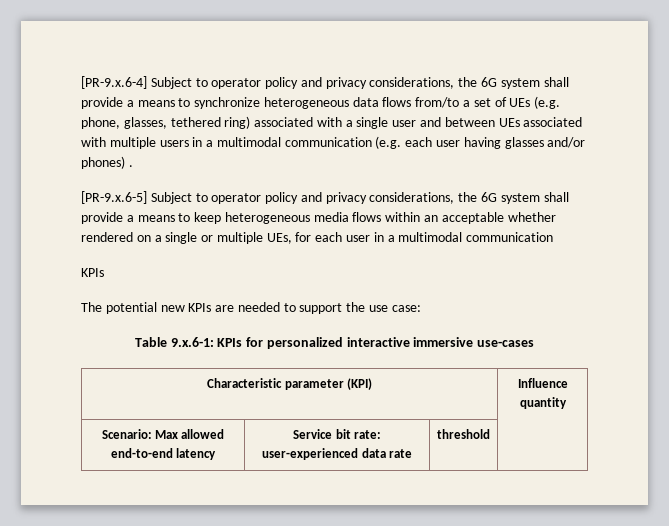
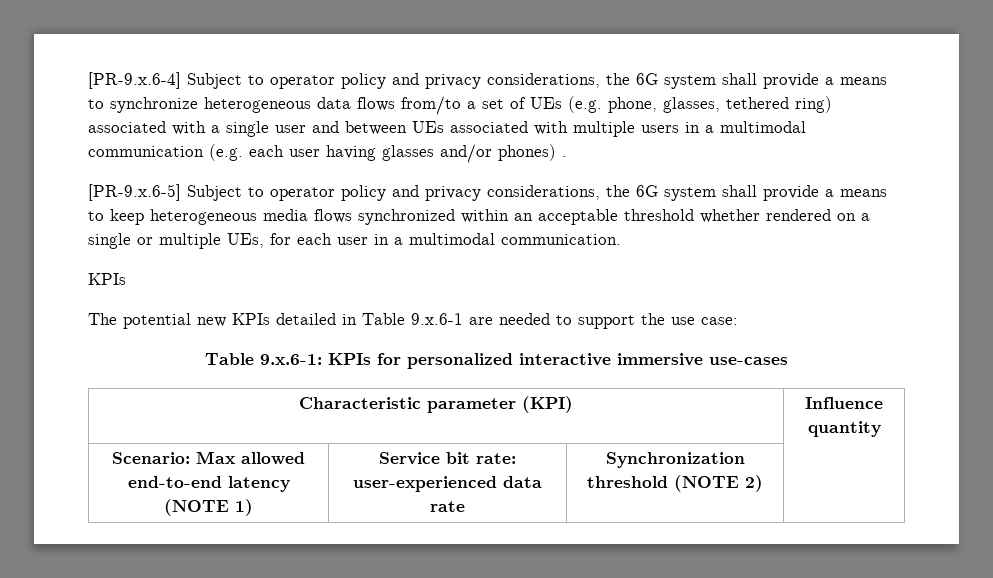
- [PR-9.x.6-5] Subject to operator policy and privacy considerations, the 6G system shall provide a means to keep heterogeneous media flows within an acceptable whether rendered on a single or multiple UEs, for each user in a multimodal communication
+ [PR-9.x.6-5] Subject to operator policy and privacy considerations, the 6G system shall provide a means to keep heterogeneous media flows synchronized within an acceptable threshold whether rendered on a single or multiple UEs, for each user in a multimodal communication.
- The potential new KPIs are needed to support the use case:
+ The potential new KPIs detailed in Table 9.x.6-1 are needed to support the use case:
- Scenario: Max allowed end-to-end latency | Service bit rate: user-experienced data rate | threshold |
+ Scenario: Max allowed end-to-end latency (NOTE 1) | Service bit rate: user-experienced data rate | Synchronization threshold (NOTE 2) |

